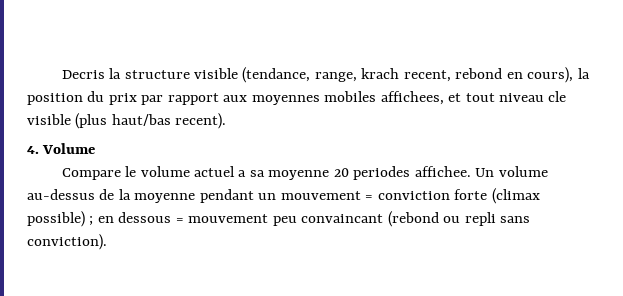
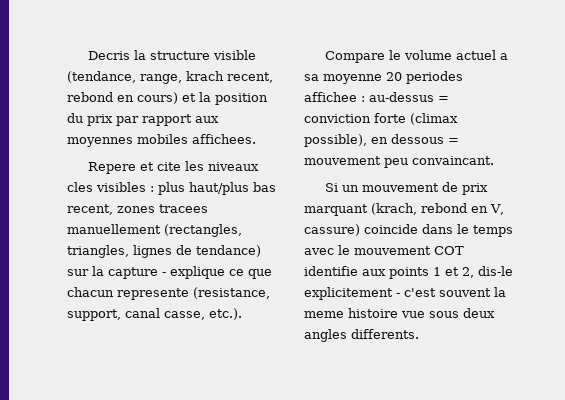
- Decris la structure visible (tendance, range, krach recent, rebond en cours), la position du prix par rapport aux moyennes mobiles affichees, et tout niveau cle visible (plus haut/bas recent).
- 4. Volume
+ Decris la structure visible (tendance, range, krach recent, rebond en cours) et la position du prix par rapport aux moyennes mobiles affichees.
+ Repere et cite les niveaux cles visibles : plus haut/plus bas recent, zones tracees manuellement (rectangles, triangles, lignes de tendance) sur la capture - explique ce que chacun represente (resistance, support, canal casse, etc.).
- Compare le volume actuel a sa moyenne 20 periodes affichee. Un volume au-dessus de la moyenne pendant un mouvement = conviction forte (climax possible) ; en dessous = mouvement peu convaincant (rebond ou repli sans conviction).
+ Compare le volume actuel a sa moyenne 20 periodes affichee : au-dessus = conviction forte (climax possible), en dessous = mouvement peu convaincant.
+ Si un mouvement de prix marquant (krach, rebond en V, cassure) coincide dans le temps avec le mouvement COT identifie aux points 1 et 2, dis-le explicitement - c'est souvent la meme histoire vue sous deux angles differents.

